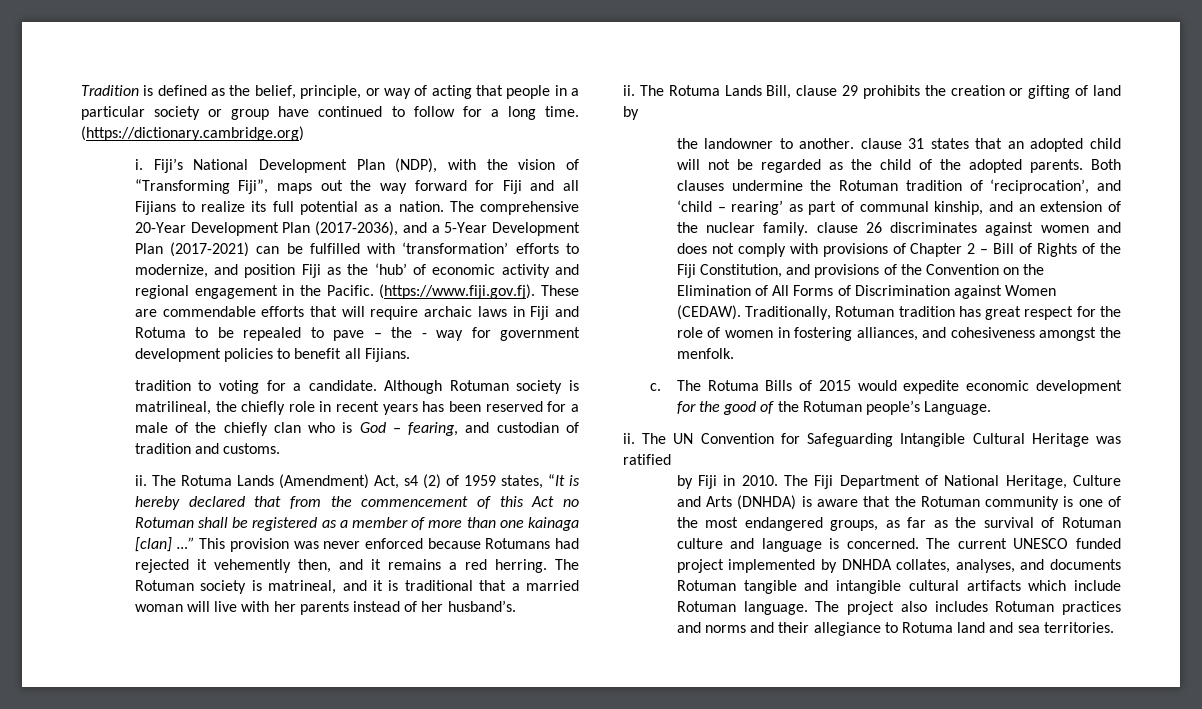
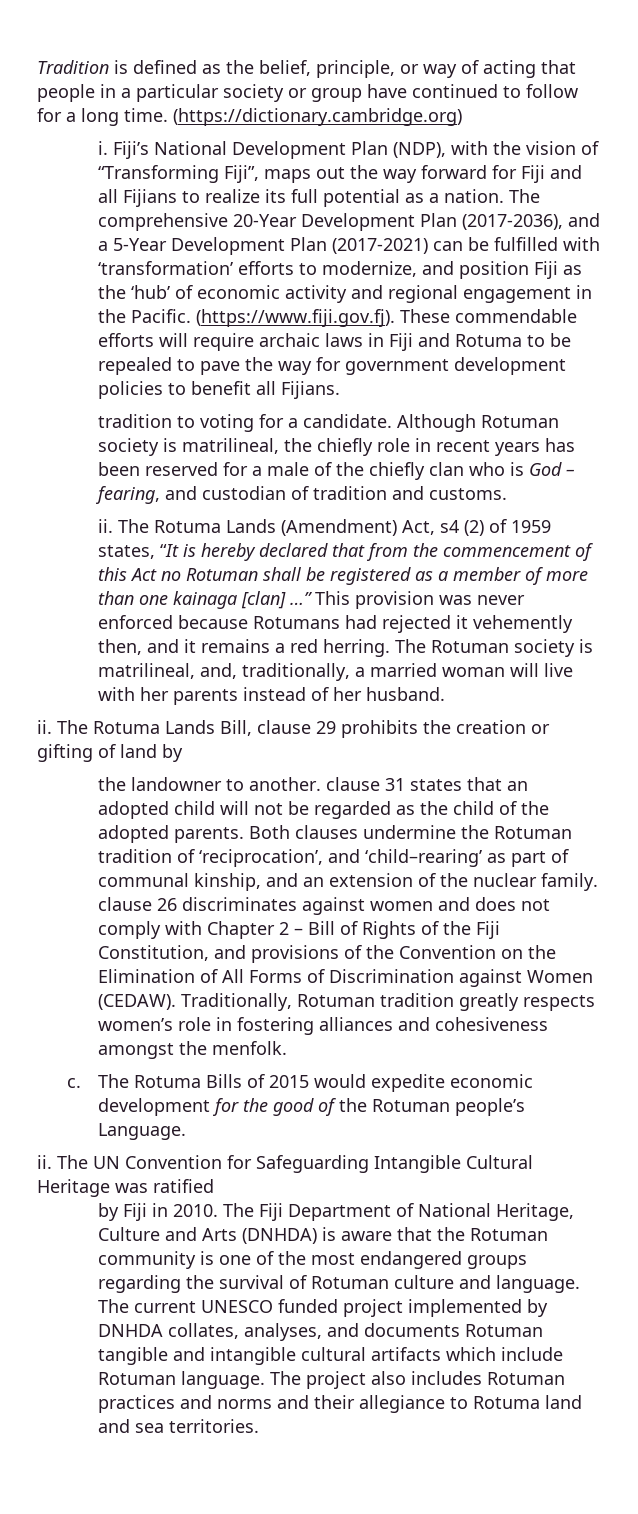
- (https://www.fiji.gov.fj). These are commendable efforts that will require archaic laws in Fiji and Rotuma to be repealed to pave – the - way for government development policies to benefit all Fijians.
+ (https://www.fiji.gov.fj). These commendable efforts will require archaic laws in Fiji and Rotuma to be repealed to pave the way for government development policies to benefit all Fijians.
- The Rotuman society is matrineal, and it is traditional that a married woman will live with her parents instead of her husband’s.
+ The Rotuman society is matrilineal, and, traditionally, a married woman will live with her parents instead of her husband.
- Both clauses undermine the Rotuman tradition of ‘reciprocation’, and ‘child – rearing’ as part of communal kinship, and an extension of the nuclear family. clause 26 discriminates against women and does not comply with provisions of Chapter 2 – Bill of Rights of the Fiji Constitution, and provisions of the Convention on the Elimination of All Forms of Discrimination against Women (CEDAW).
+ Both clauses undermine the Rotuman tradition of ‘reciprocation’, and ‘child–rearing’ as part of communal kinship, and an extension of the nuclear family. clause 26 discriminates against women and does not comply with Chapter 2 – Bill of Rights of the Fiji Constitution, and provisions of the Convention on the Elimination of All Forms of Discrimination against Women (CEDAW).
- Traditionally, Rotuman tradition has great respect for the role of women in fostering alliances, and cohesiveness amongst the menfolk.
+ Traditionally, Rotuman tradition greatly respects women’s role in fostering alliances and cohesiveness amongst the menfolk.
- The Fiji Department of National Heritage, Culture and Arts (DNHDA) is aware that the Rotuman community is one of the most endangered groups, as far as the survival of Rotuman culture and language is concerned.
+ The Fiji Department of National Heritage, Culture and Arts (DNHDA) is aware that the Rotuman community is one of the most endangered groups regarding the survival of Rotuman culture and language.

